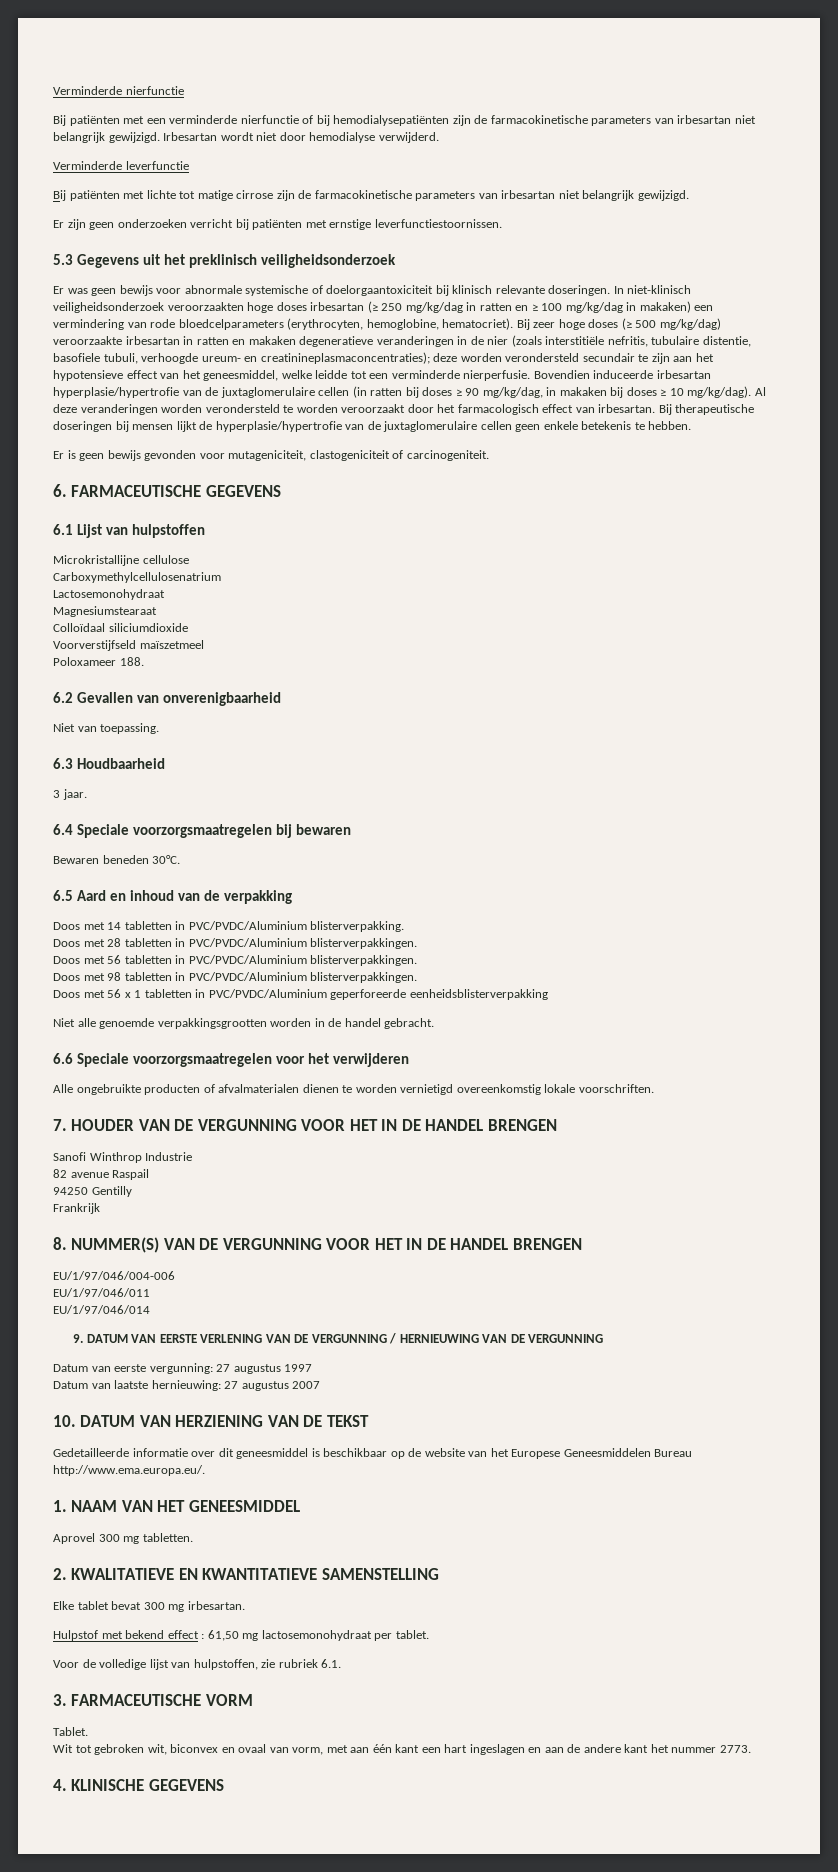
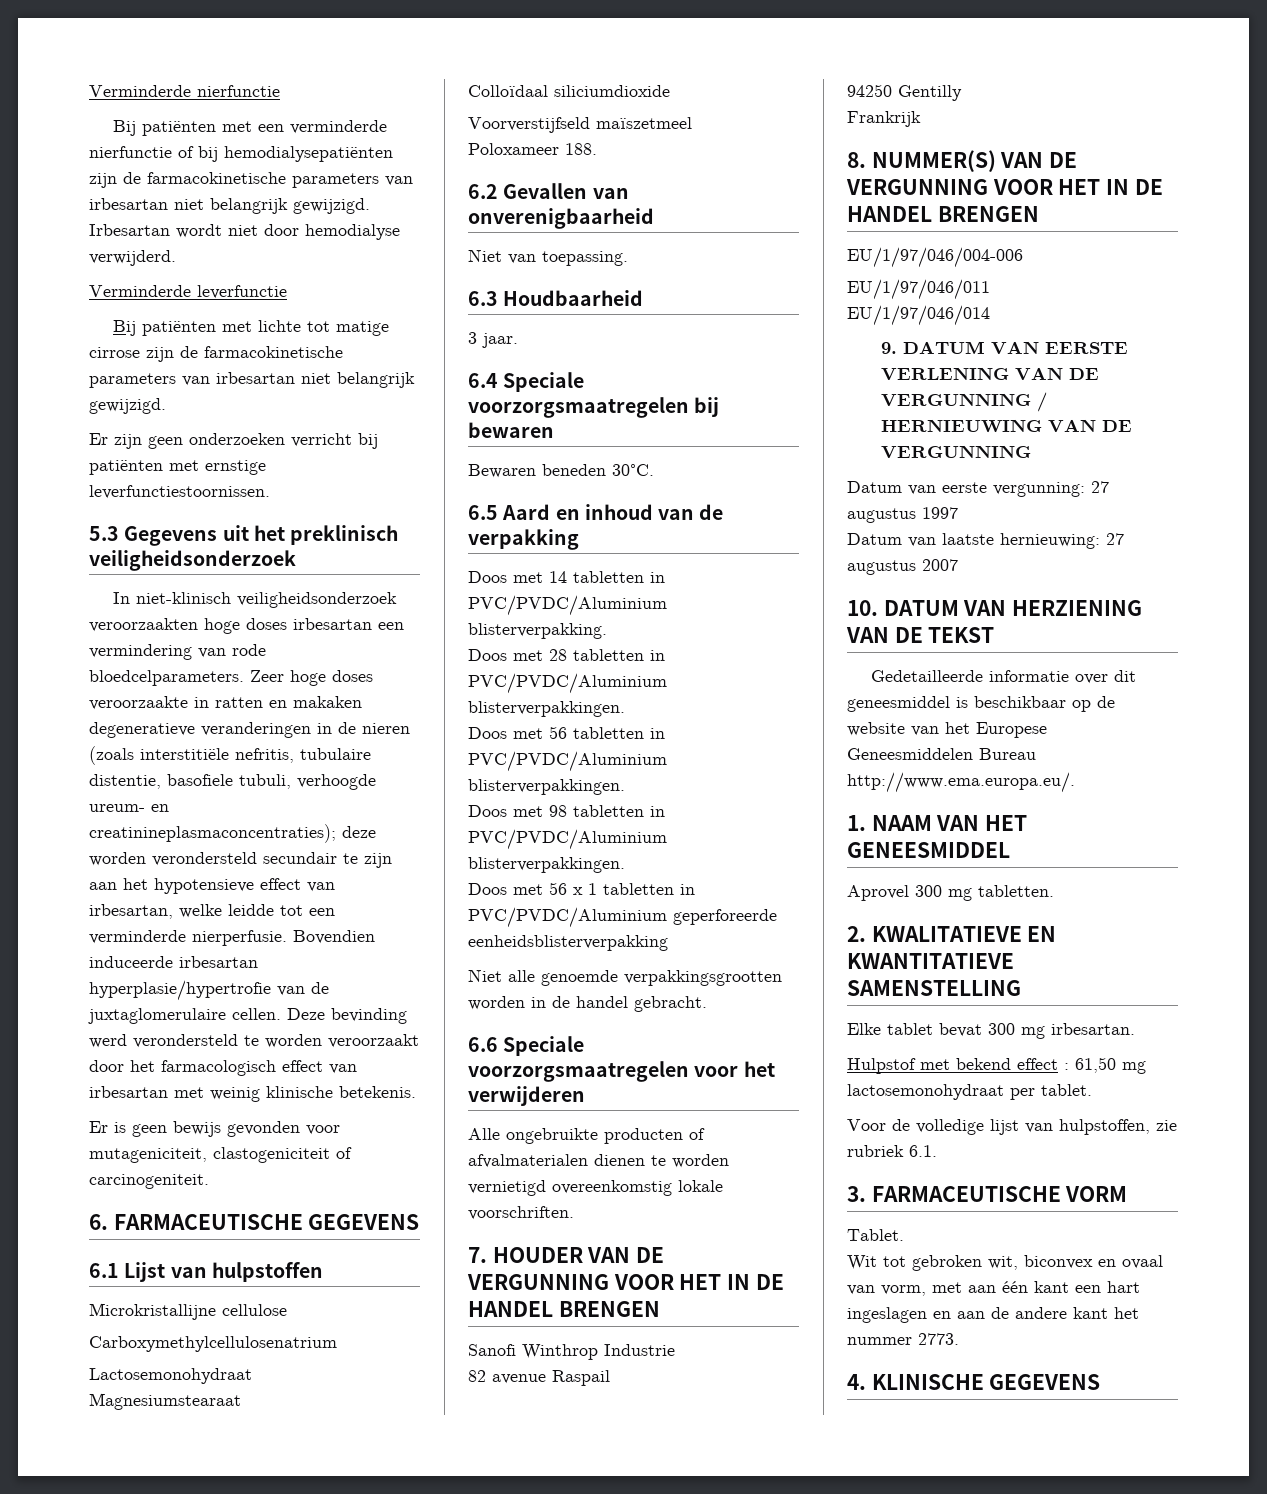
- Er was geen bewijs voor abnormale systemische of doelorgaantoxiciteit bij klinisch relevante doseringen. In niet-klinisch veiligheidsonderzoek veroorzaakten hoge doses irbesartan (≥ 250 mg/kg/dag in ratten en ≥ 100 mg/kg/dag in makaken) een vermindering van rode bloedcelparameters (erythrocyten, hemoglobine, hematocriet). Bij zeer hoge doses (≥ 500 mg/kg/dag) veroorzaakte irbesartan in ratten en makaken degeneratieve veranderingen in de nier (zoals interstitiële nefritis, tubulaire distentie, basofiele tubuli, verhoogde ureum- en creatinineplasmaconcentraties); deze worden verondersteld secundair te zijn aan het hypotensieve effect van het geneesmiddel, welke leidde tot een verminderde nierperfusie.
+ In niet-klinisch veiligheidsonderzoek veroorzaakten hoge doses irbesartan een vermindering van rode bloedcelparameters. Zeer hoge doses veroorzaakte in ratten en makaken degeneratieve veranderingen in de nieren (zoals interstitiële nefritis, tubulaire distentie, basofiele tubuli, verhoogde ureum- en creatinineplasmaconcentraties); deze worden verondersteld secundair te zijn aan het hypotensieve effect van irbesartan, welke leidde tot een verminderde nierperfusie.
- Bovendien induceerde irbesartan hyperplasie/hypertrofie van de juxtaglomerulaire cellen (in ratten bij doses ≥ 90 mg/kg/dag, in makaken bij doses ≥ 10 mg/kg/dag). Al deze veranderingen worden verondersteld te worden veroorzaakt door het farmacologisch effect van irbesartan. Bij therapeutische doseringen bij mensen lijkt de hyperplasie/hypertrofie van de juxtaglomerulaire cellen geen enkele betekenis te hebben.
+ Bovendien induceerde irbesartan hyperplasie/hypertrofie van de juxtaglomerulaire cellen. Deze bevinding werd verondersteld te worden veroorzaakt door het farmacologisch effect van irbesartan met weinig klinische betekenis.

